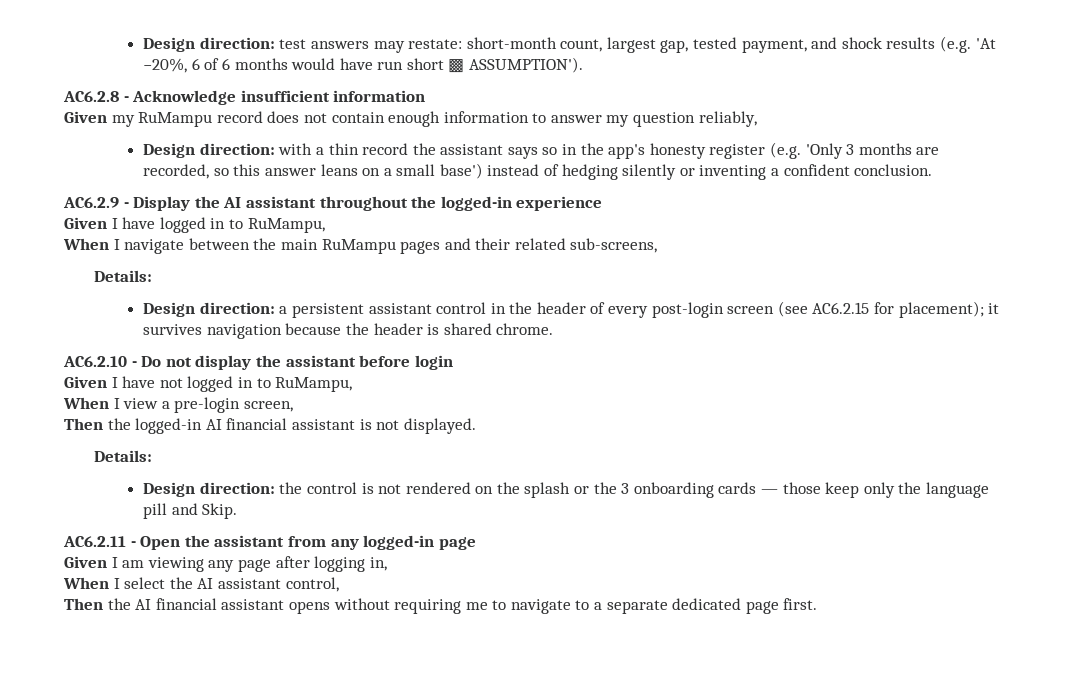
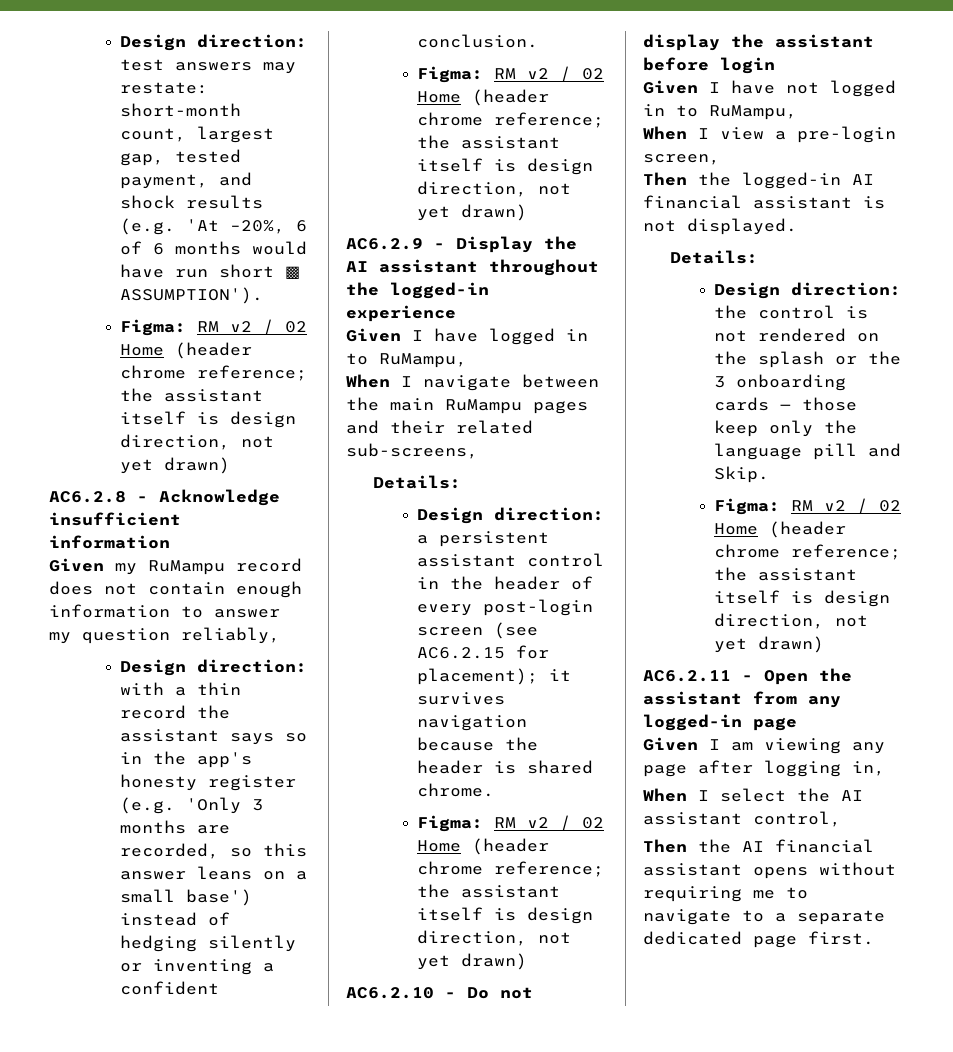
  Design direction: test answers may restate: short-month count, largest gap, tested payment, and shock results (e.g. 'At −20%, 6 of 6 months would have run short ▩ ASSUMPTION').
+ Figma: RM v2 / 02 Home (header chrome reference; the assistant itself is design direction, not yet drawn)
  Design direction: with a thin record the assistant says so in the app's honesty register (e.g. 'Only 3 months are recorded, so this answer leans on a small base') instead of hedging silently or inventing a confident conclusion.
+ Figma: RM v2 / 02 Home (header chrome reference; the assistant itself is design direction, not yet drawn)
  Design direction: a persistent assistant control in the header of every post-login screen (see AC6.2.15 for placement); it survives navigation because the header is shared chrome.
+ Figma: RM v2 / 02 Home (header chrome reference; the assistant itself is design direction, not yet drawn)
  Design direction: the control is not rendered on the splash or the 3 onboarding cards — those keep only the language pill and Skip.
+ Figma: RM v2 / 02 Home (header chrome reference; the assistant itself is design direction, not yet drawn)

